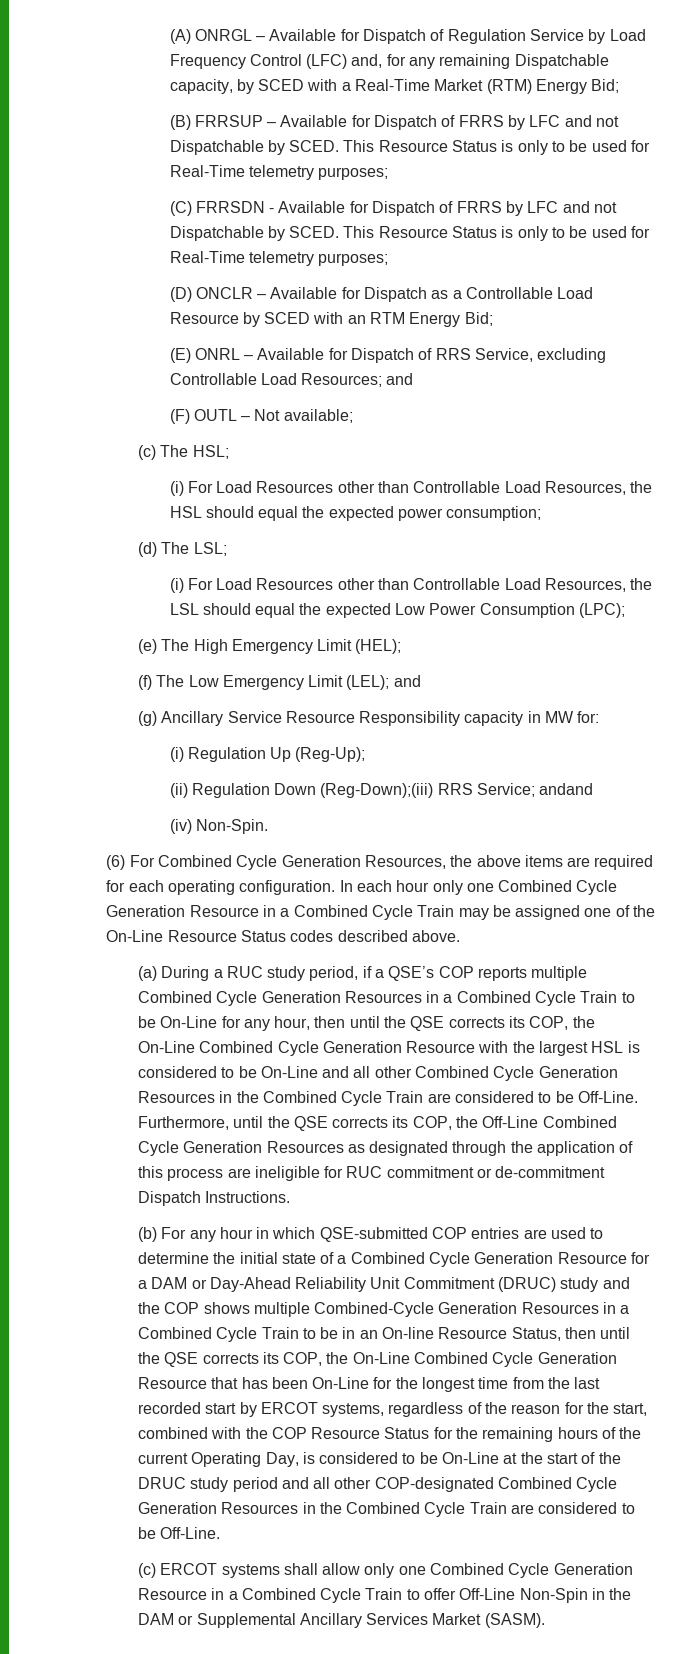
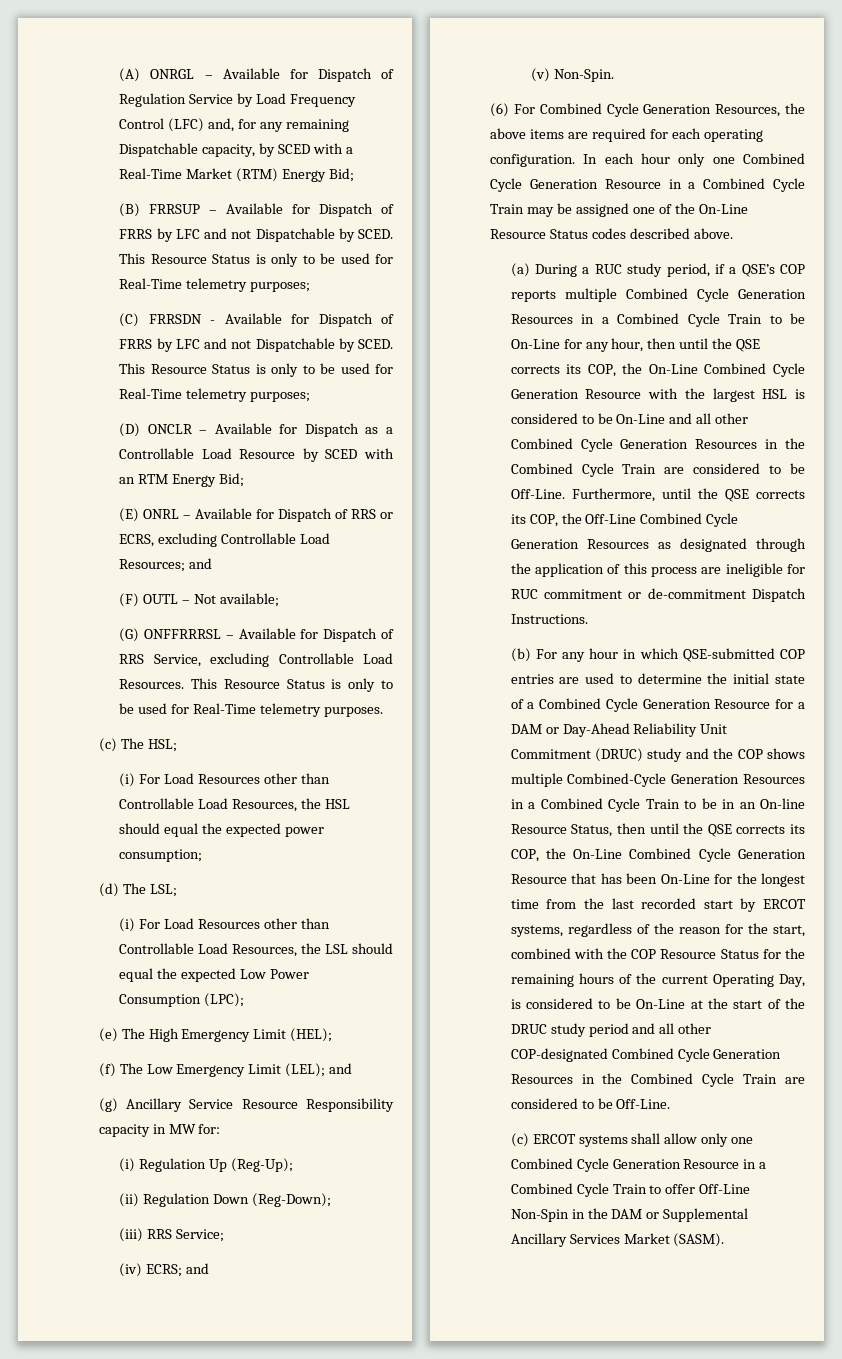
- (E) ONRL – Available for Dispatch of RRS Service, excluding Controllable Load Resources; and
+ (E) ONRL – Available for Dispatch of RRS or ECRS, excluding Controllable Load Resources; and
+ (G) ONFFRRRSL – Available for Dispatch of RRS Service, excluding Controllable Load Resources. This Resource Status is only to be used for Real-Time telemetry purposes.
- (ii) Regulation Down (Reg-Down);(iii) RRS Service; andand
+ (ii) Regulation Down (Reg-Down);
+ (iii) RRS Service;
- (iv) Non-Spin.
+ (iv) ECRS; and
+ (v) Non-Spin.

